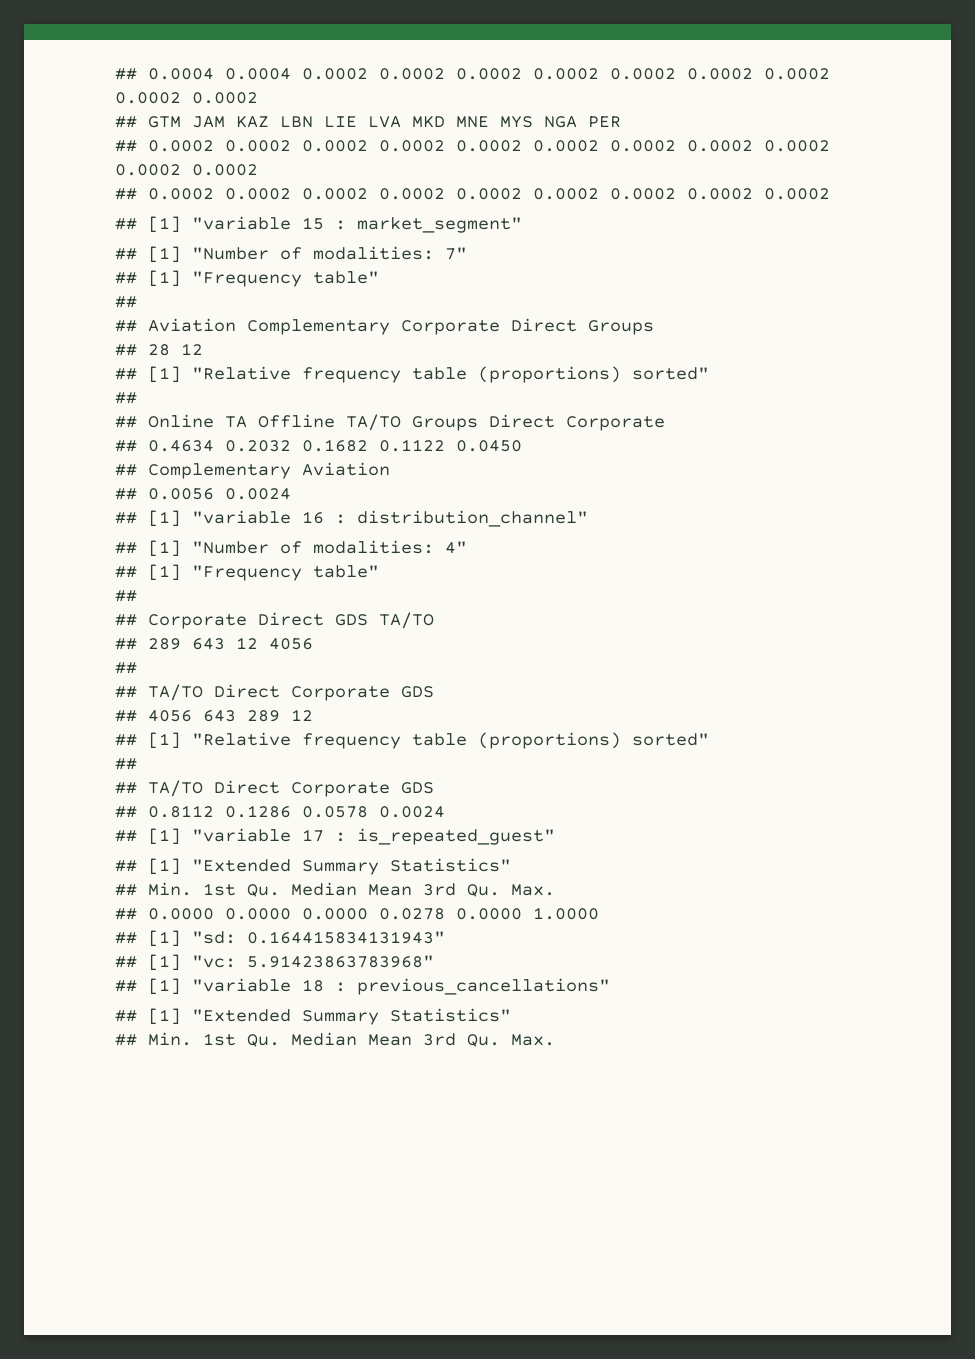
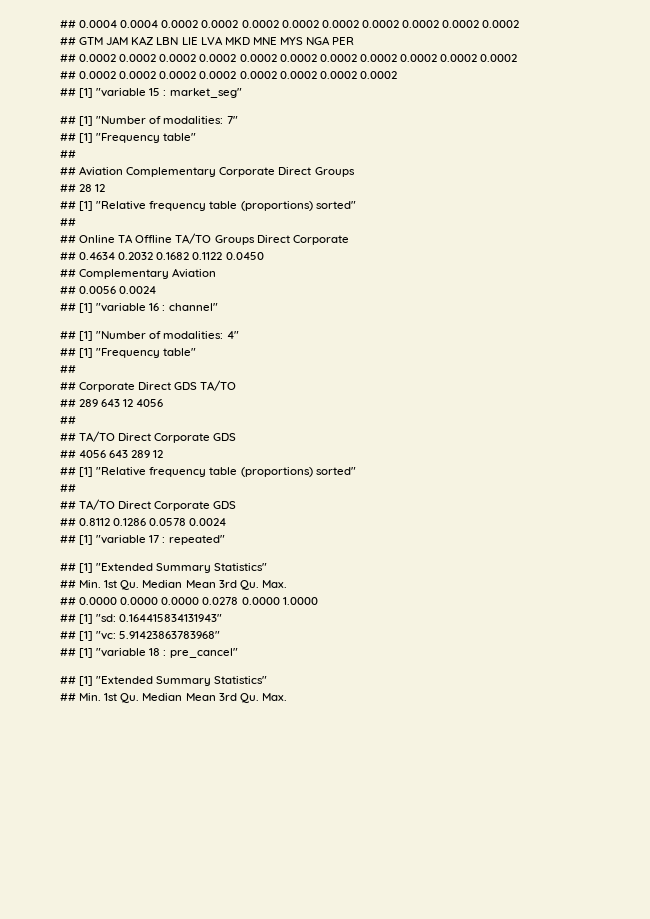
  ## 0.0002 0.0002 0.0002 0.0002 0.0002 0.0002 0.0002 0.0002 0.0002 0.0002 0.0002
- ## 0.0002 0.0002 0.0002 0.0002 0.0002 0.0002 0.0002 0.0002 0.0002
+ ## 0.0002 0.0002 0.0002 0.0002 0.0002 0.0002 0.0002 0.0002
- ## [1] "variable 15 : market_segment"
+ ## [1] "variable 15 : market_seg"
- ## [1] "variable 16 : distribution_channel"
+ ## [1] "variable 16 : channel"
- ## [1] "variable 17 : is_repeated_guest"
+ ## [1] "variable 17 : repeated"
- ## [1] "variable 18 : previous_cancellations"
+ ## [1] "variable 18 : pre_cancel"

